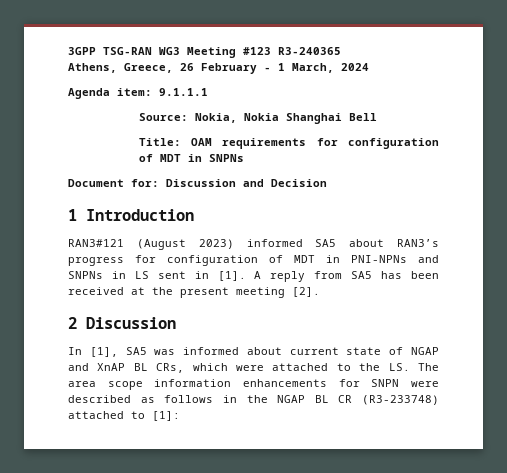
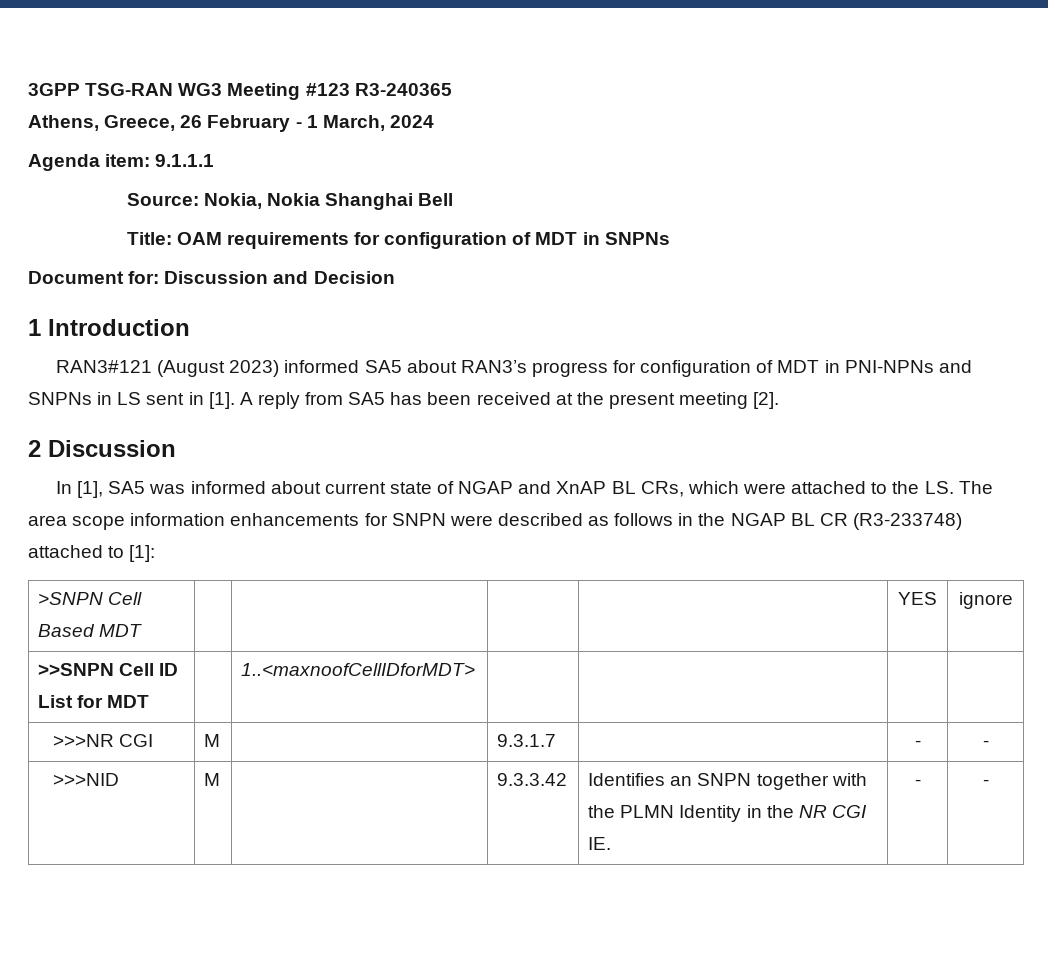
+ >SNPN Cell Based MDT | | | | | YES | ignore
+ >>SNPN Cell ID List for MDT | | 1..<maxnoofCellIDforMDT> | | | |
+ >>>NR CGI | M | | 9.3.1.7 | | - | -
+ >>>NID | M | | 9.3.3.42 | Identifies an SNPN together with the PLMN Identity in the NR CGI IE. | - | -

